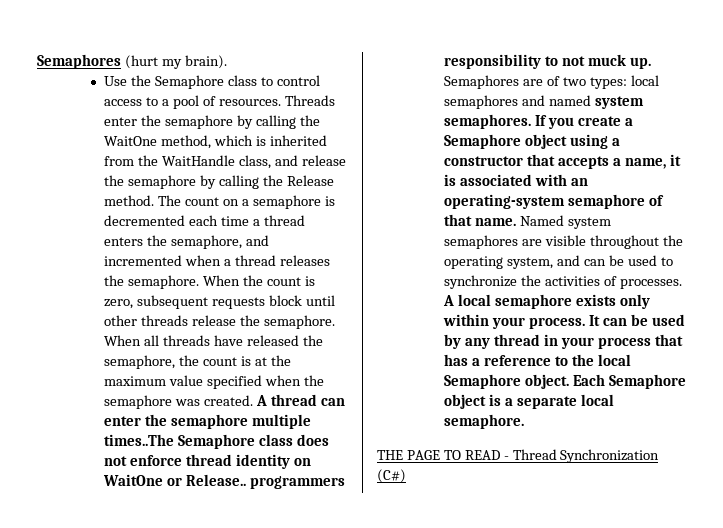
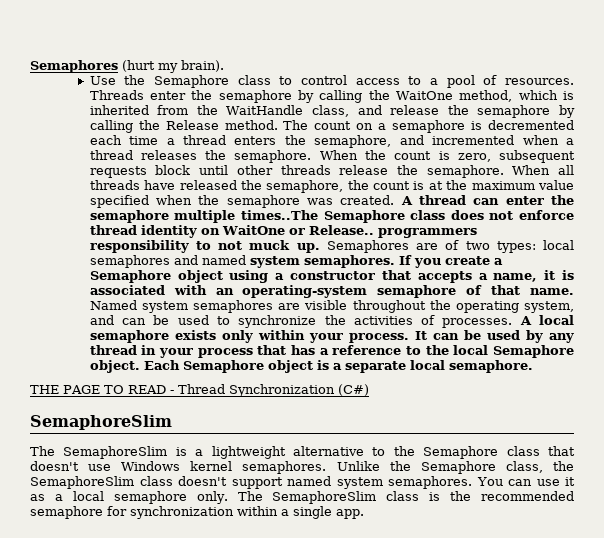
  THE PAGE TO READ - Thread Synchronization (C#)
+ SemaphoreSlim
+ The SemaphoreSlim is a lightweight alternative to the Semaphore class that doesn't use Windows kernel semaphores. Unlike the Semaphore class, the SemaphoreSlim class doesn't support named system semaphores. You can use it as a local semaphore only. The SemaphoreSlim class is the recommended semaphore for synchronization within a single app.

